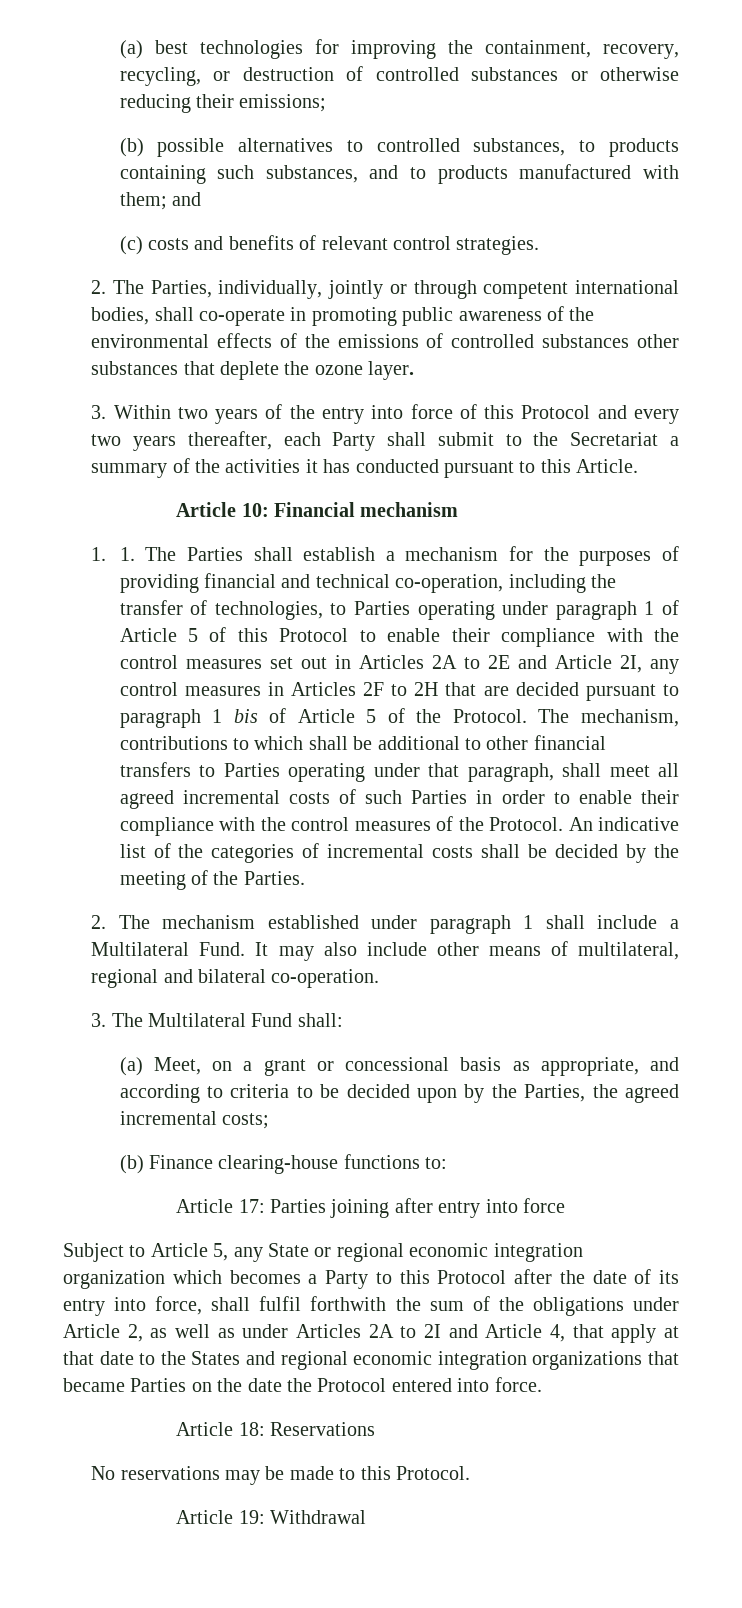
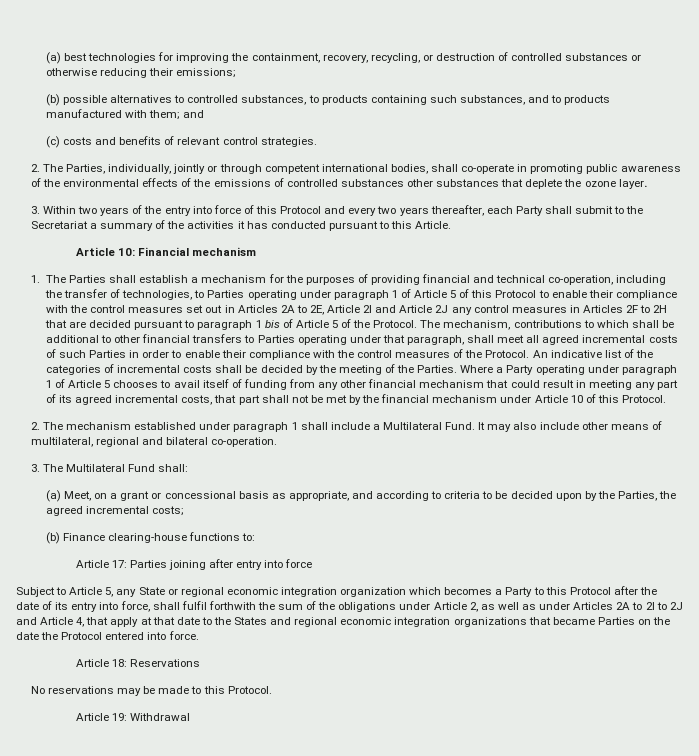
- 1. 1. The Parties shall establish a mechanism for the purposes of providing financial and technical co-operation, including the transfer of technologies, to Parties operating under paragraph 1 of Article 5 of this Protocol to enable their compliance with the control measures set out in Articles 2A to 2E and Article 2I, any control measures in Articles 2F to 2H that are decided pursuant to paragraph 1 bis of Article 5 of the Protocol.
+ 1. The Parties shall establish a mechanism for the purposes of providing financial and technical co-operation, including the transfer of technologies, to Parties operating under paragraph 1 of Article 5 of this Protocol to enable their compliance with the control measures set out in Articles 2A to 2E, Article 2I and Article 2J any control measures in Articles 2F to 2H that are decided pursuant to paragraph 1 bis of Article 5 of the Protocol.
+ Where a Party operating under paragraph 1 of Article 5 chooses to avail itself of funding from any other financial mechanism that could result in meeting any part of its agreed incremental costs, that part shall not be met by the financial mechanism under Article 10 of this Protocol.
- Subject to Article 5, any State or regional economic integration organization which becomes a Party to this Protocol after the date of its entry into force, shall fulfil forthwith the sum of the obligations under Article 2, as well as under Articles 2A to 2I and Article 4, that apply at that date to the States and regional economic integration organizations that became Parties on the date the Protocol entered into force.
+ Subject to Article 5, any State or regional economic integration organization which becomes a Party to this Protocol after the date of its entry into force, shall fulfil forthwith the sum of the obligations under Article 2, as well as under Articles 2A to 2I to 2J and Article 4, that apply at that date to the States and regional economic integration organizations that became Parties on the date the Protocol entered into force.

